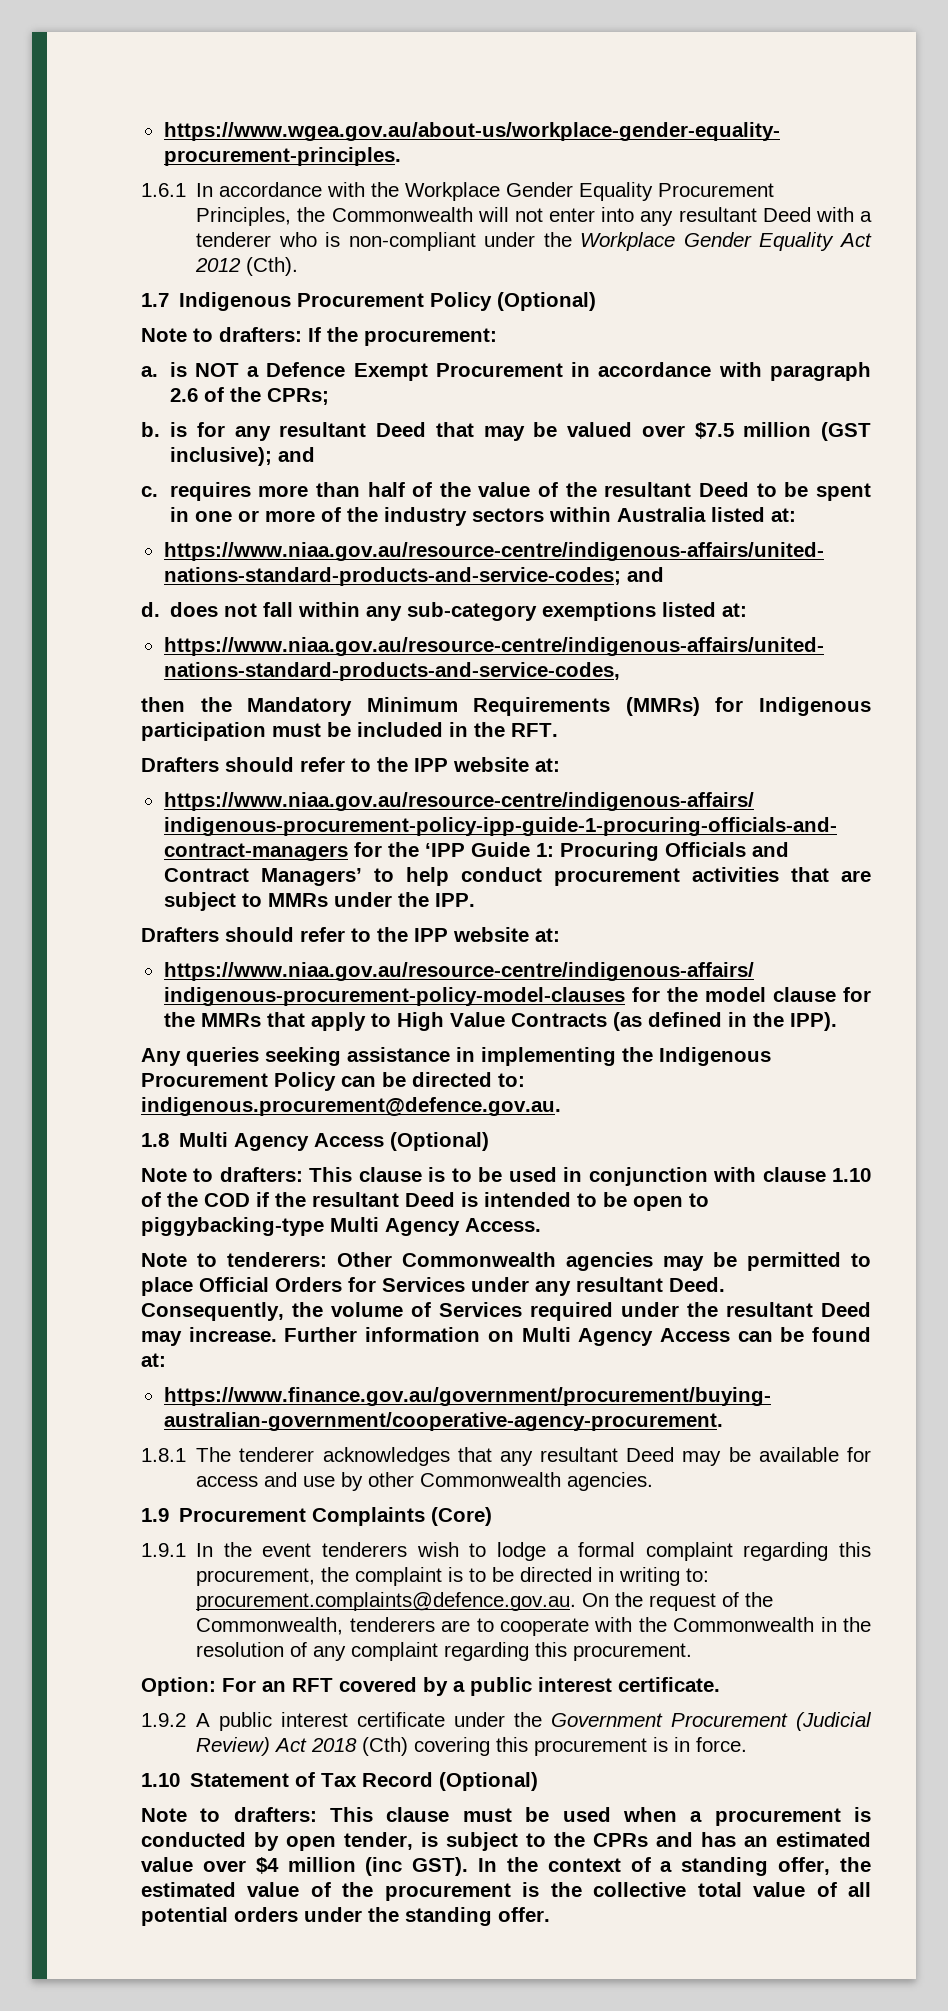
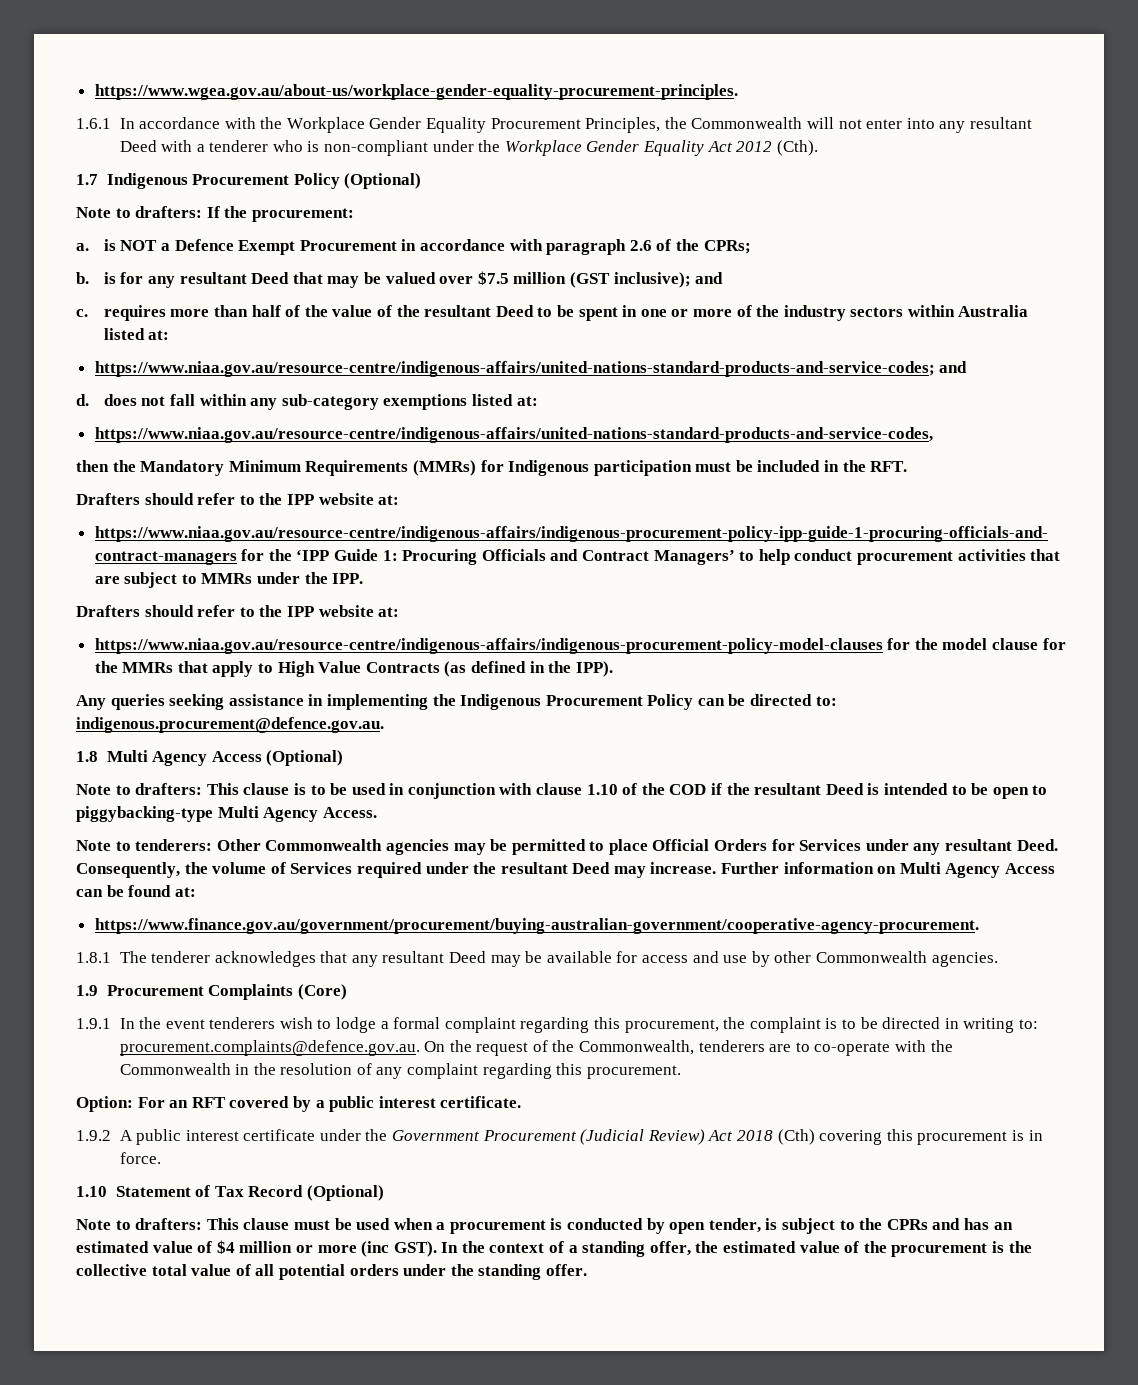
- 1.9.1 In the event tenderers wish to lodge a formal complaint regarding this procurement, the complaint is to be directed in writing to: procurement.complaints@defence.gov.au. On the request of the Commonwealth, tenderers are to cooperate with the Commonwealth in the resolution of any complaint regarding this procurement.
+ 1.9.1 In the event tenderers wish to lodge a formal complaint regarding this procurement, the complaint is to be directed in writing to: procurement.complaints@defence.gov.au. On the request of the Commonwealth, tenderers are to co-operate with the Commonwealth in the resolution of any complaint regarding this procurement.
- Note to drafters: This clause must be used when a procurement is conducted by open tender, is subject to the CPRs and has an estimated value over $4 million (inc GST).
+ Note to drafters: This clause must be used when a procurement is conducted by open tender, is subject to the CPRs and has an estimated value of $4 million or more (inc GST).

